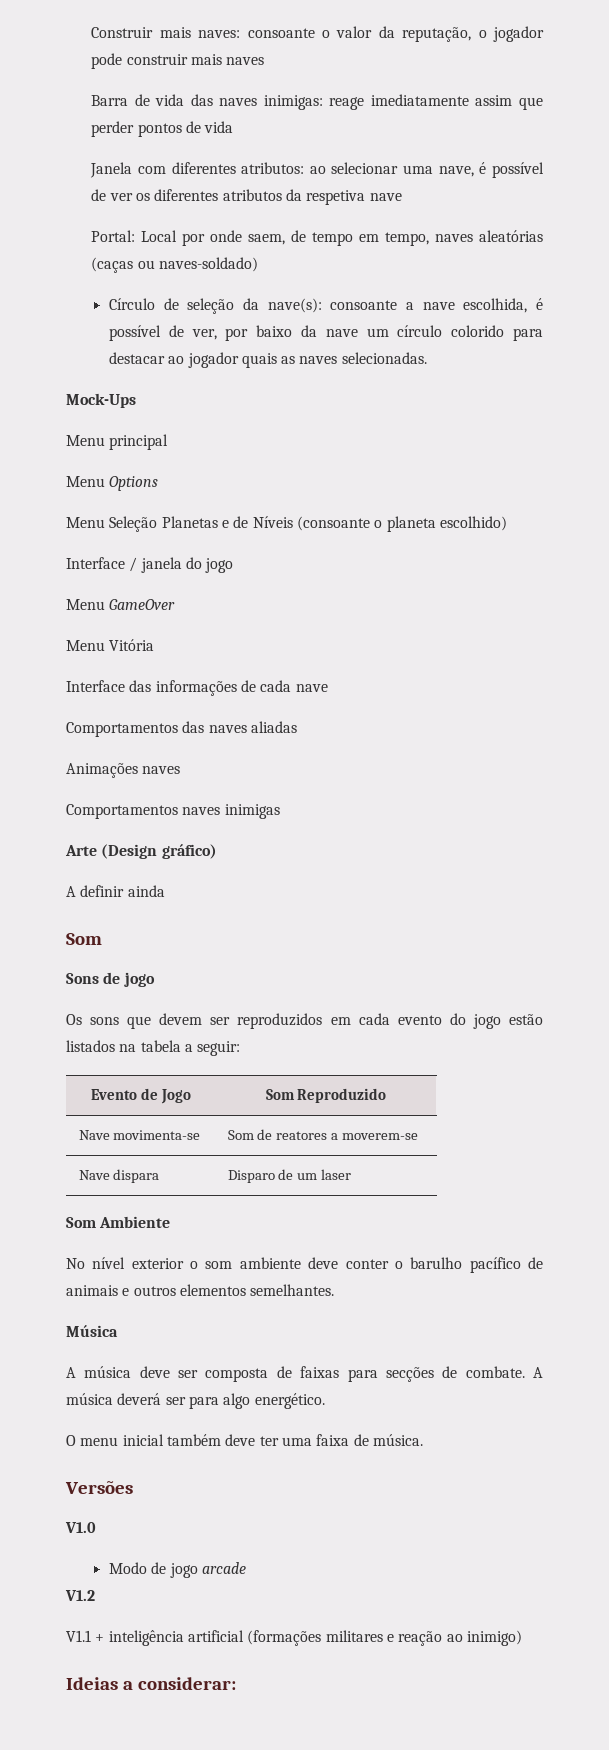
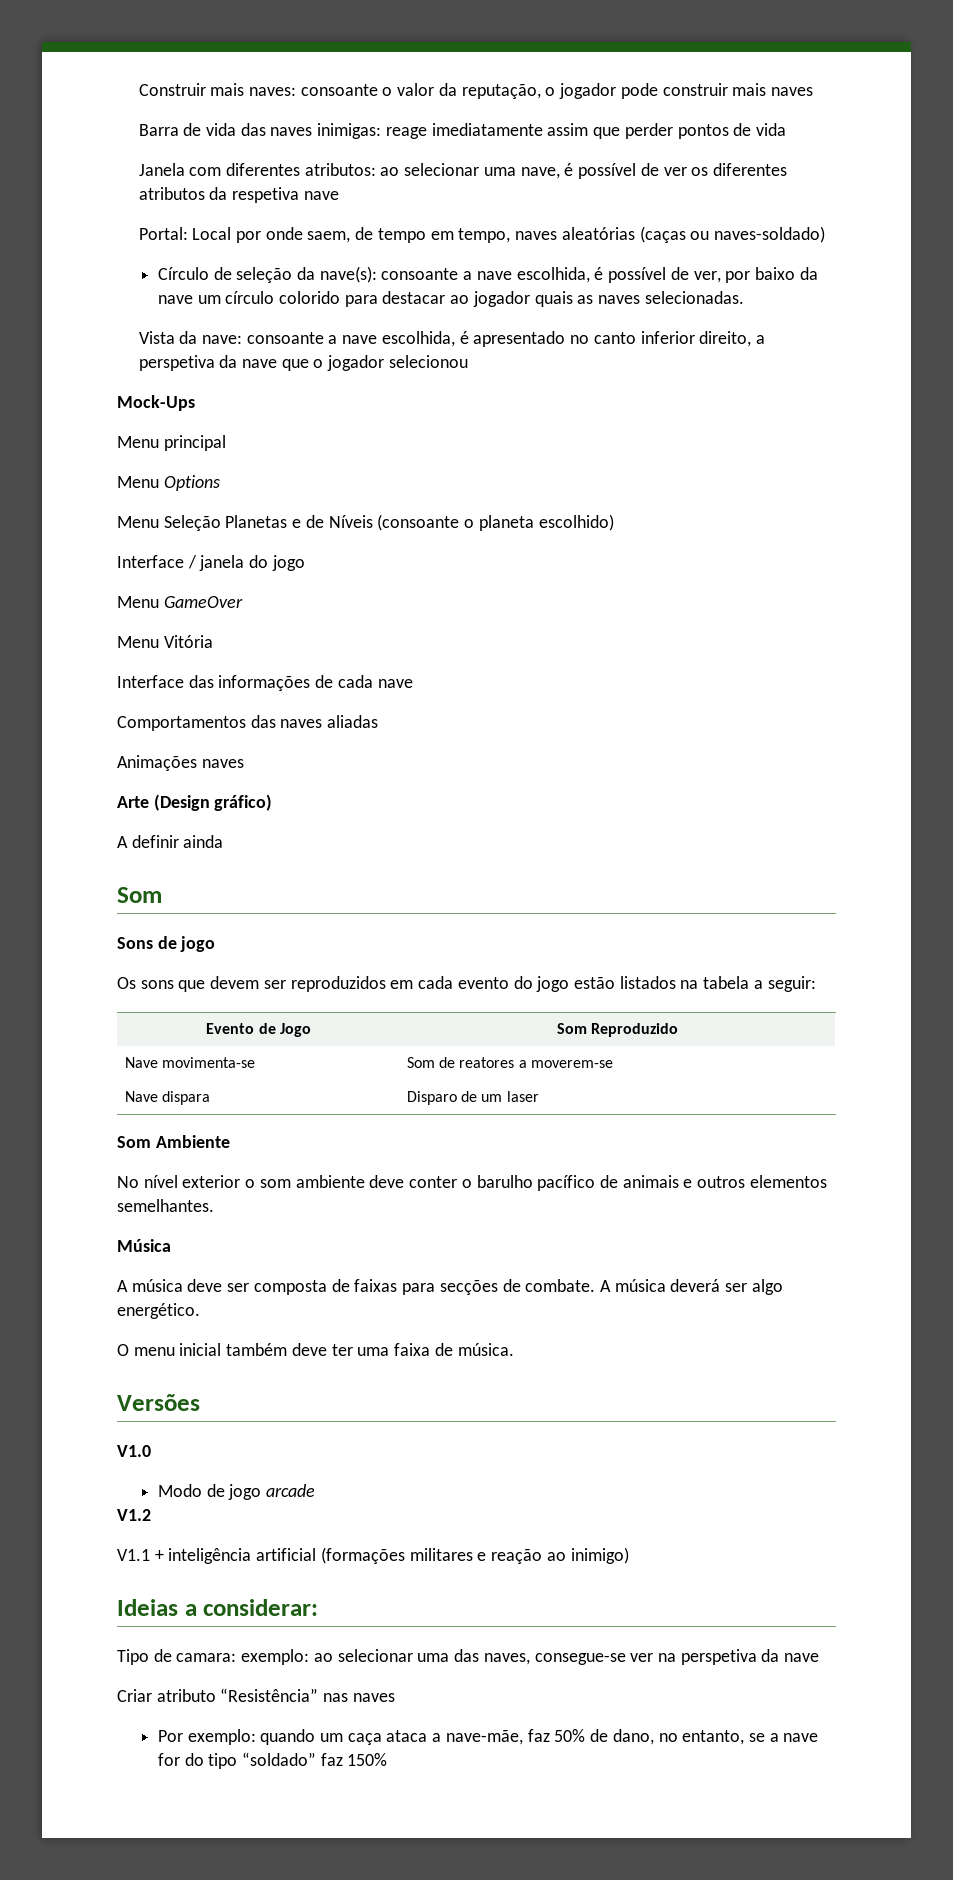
+ Vista da nave: consoante a nave escolhida, é apresentado no canto inferior direito, a perspetiva da nave que o jogador selecionou
- Comportamentos naves inimigas
- A música deverá ser para algo energético.
+ A música deverá ser algo energético.
+ Tipo de camara: exemplo: ao selecionar uma das naves, consegue-se ver na perspetiva da nave
+ Criar atributo “Resistência” nas naves
+ Por exemplo: quando um caça ataca a nave-mãe, faz 50% de dano, no entanto, se a nave for do tipo “soldado” faz 150%

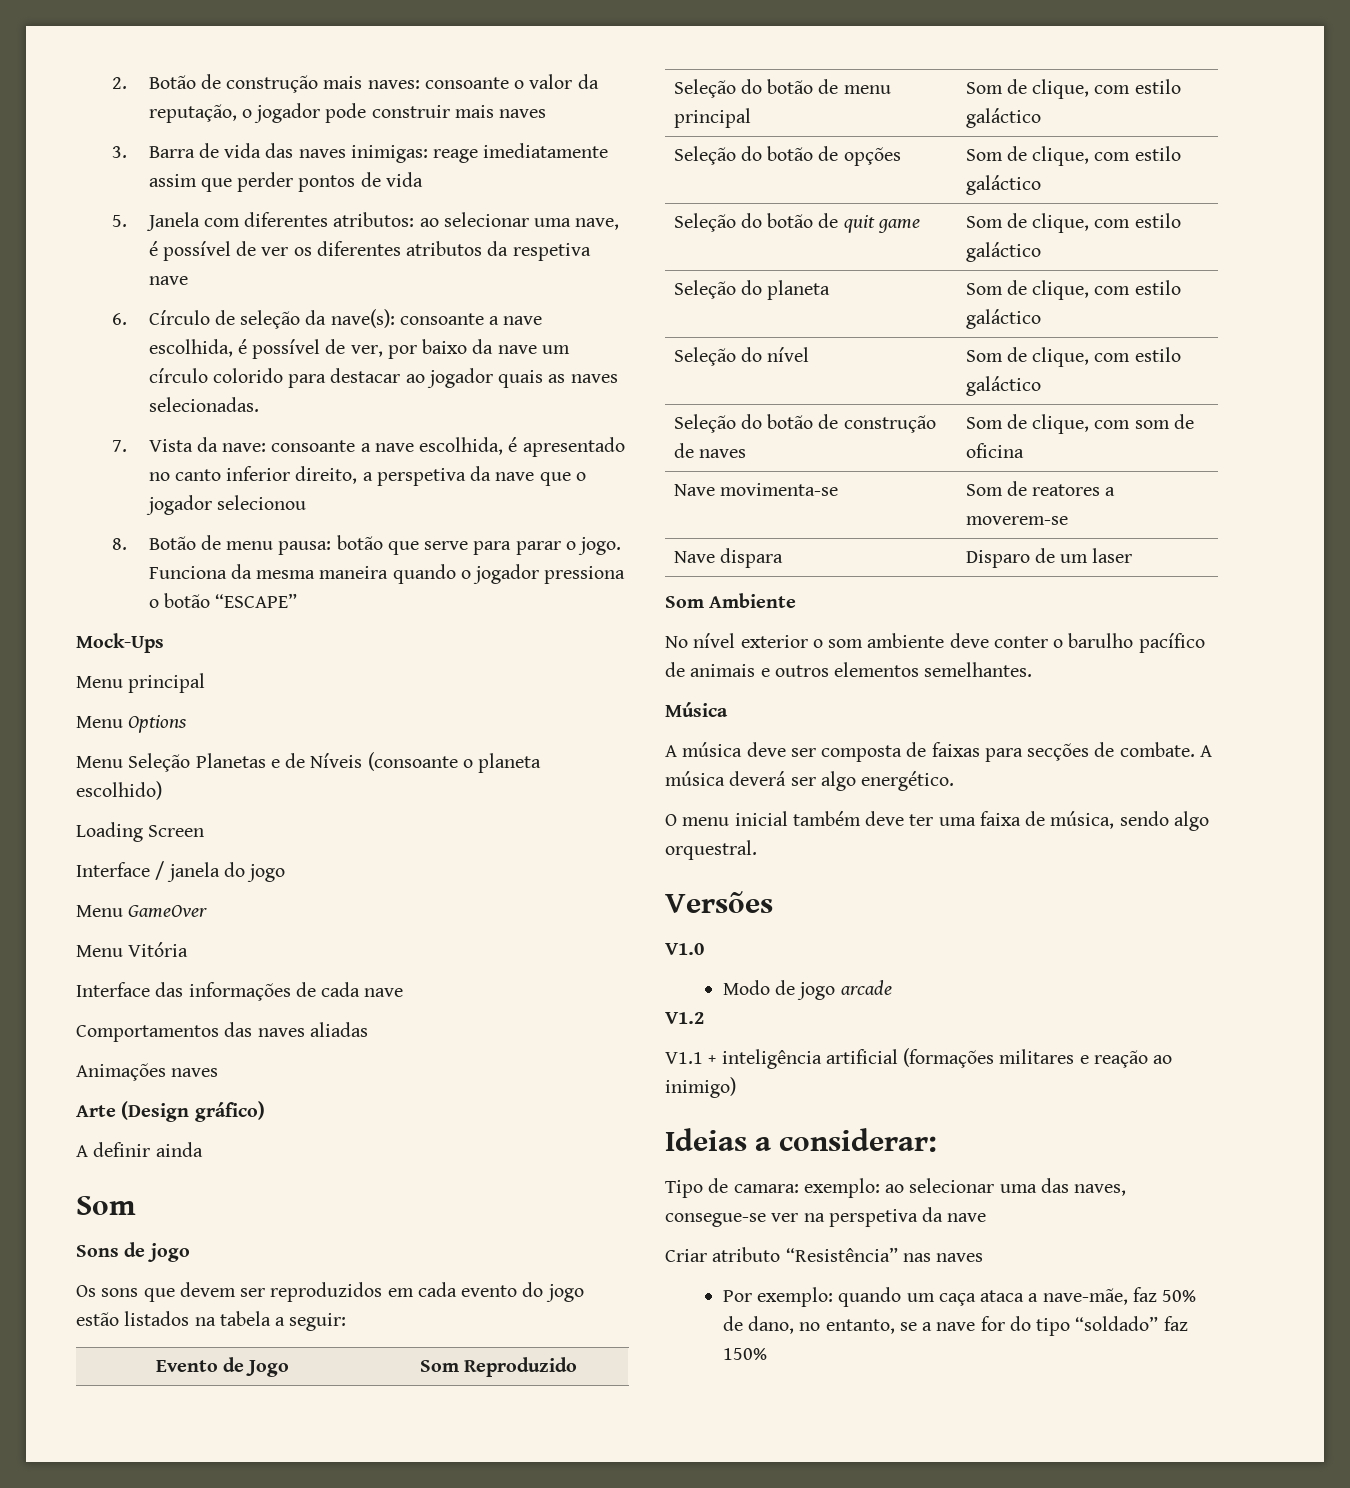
- Construir mais naves: consoante o valor da reputação, o jogador pode construir mais naves
+ 2. Botão de construção mais naves: consoante o valor da reputação, o jogador pode construir mais naves
- Barra de vida das naves inimigas: reage imediatamente assim que perder pontos de vida
+ 3. Barra de vida das naves inimigas: reage imediatamente assim que perder pontos de vida
- Janela com diferentes atributos: ao selecionar uma nave, é possível de ver os diferentes atributos da respetiva nave
+ 5. Janela com diferentes atributos: ao selecionar uma nave, é possível de ver os diferentes atributos da respetiva nave
- Portal: Local por onde saem, de tempo em tempo, naves aleatórias (caças ou naves-soldado)
- Círculo de seleção da nave(s): consoante a nave escolhida, é possível de ver, por baixo da nave um círculo colorido para destacar ao jogador quais as naves selecionadas.
+ 6. Círculo de seleção da nave(s): consoante a nave escolhida, é possível de ver, por baixo da nave um círculo colorido para destacar ao jogador quais as naves selecionadas.
- Vista da nave: consoante a nave escolhida, é apresentado no canto inferior direito, a perspetiva da nave que o jogador selecionou
+ 7. Vista da nave: consoante a nave escolhida, é apresentado no canto inferior direito, a perspetiva da nave que o jogador selecionou
+ 8. Botão de menu pausa: botão que serve para parar o jogo. Funciona da mesma maneira quando o jogador pressiona o botão “ESCAPE”
+ Loading Screen
+ Seleção do botão de menu principal | Som de clique, com estilo galáctico
+ Seleção do botão de opções | Som de clique, com estilo galáctico
+ Seleção do botão de quit game | Som de clique, com estilo galáctico
+ Seleção do planeta | Som de clique, com estilo galáctico
+ Seleção do nível | Som de clique, com estilo galáctico
+ Seleção do botão de construção de naves | Som de clique, com som de oficina
- O menu inicial também deve ter uma faixa de música.
+ O menu inicial também deve ter uma faixa de música, sendo algo orquestral.

